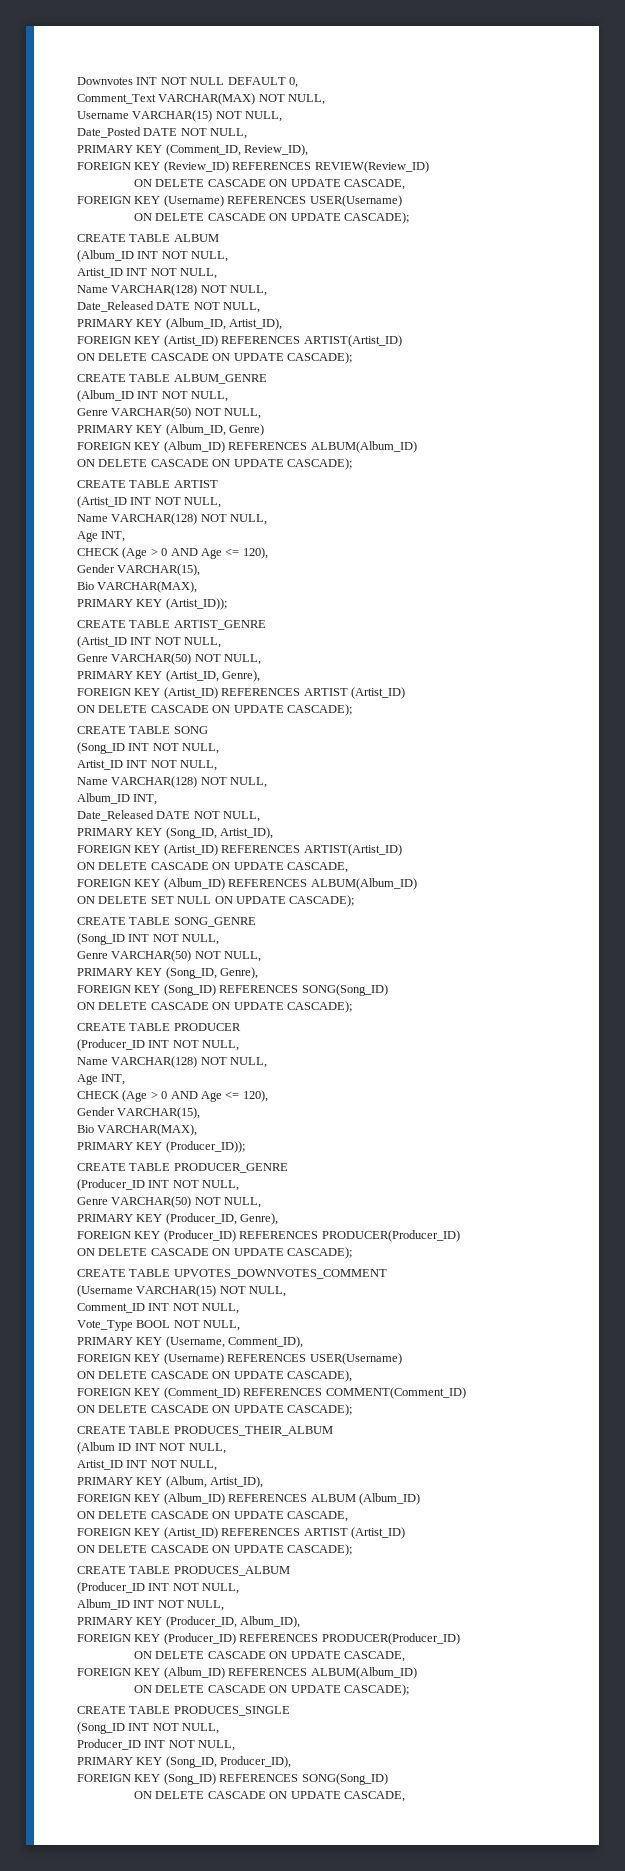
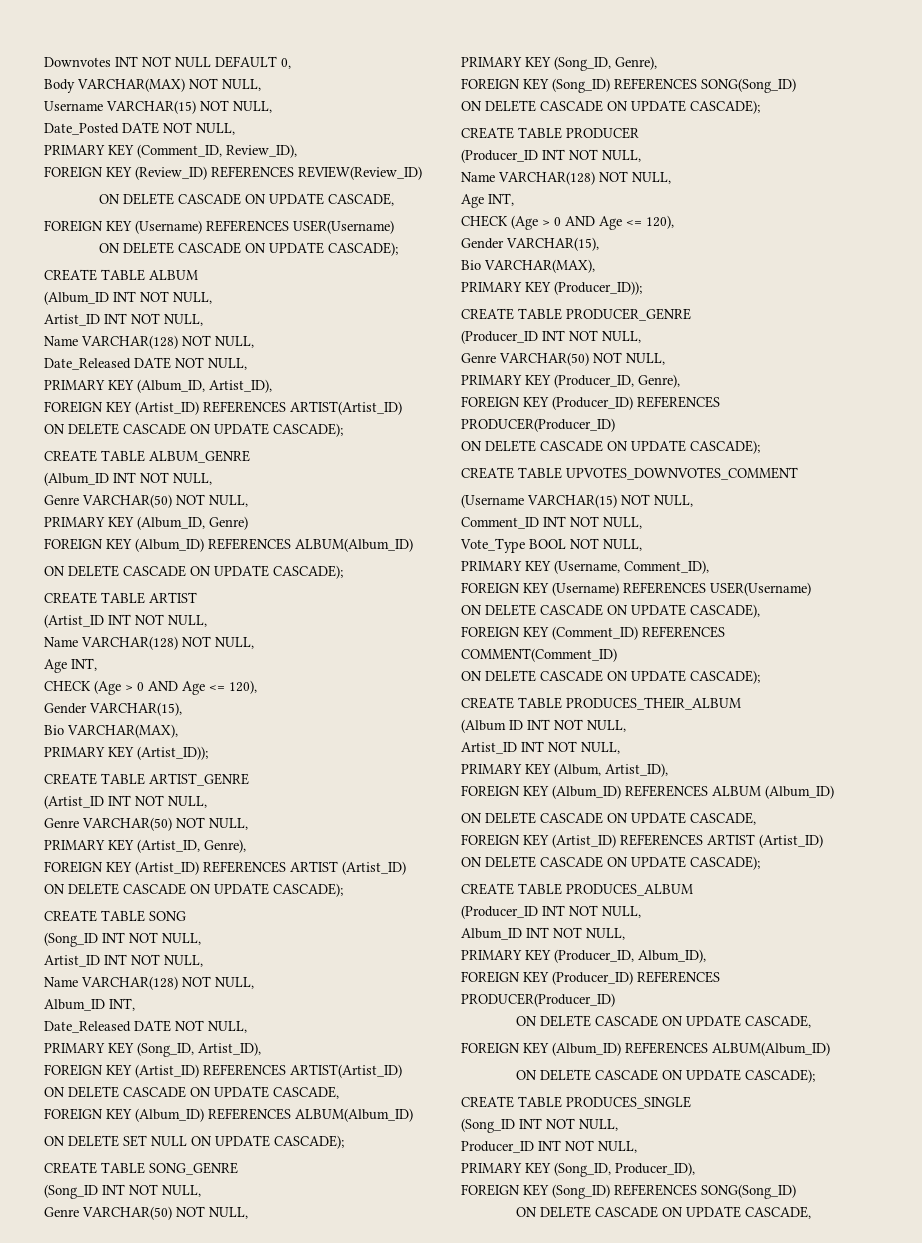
- Comment_Text VARCHAR(MAX) NOT NULL,
+ Body VARCHAR(MAX) NOT NULL,

